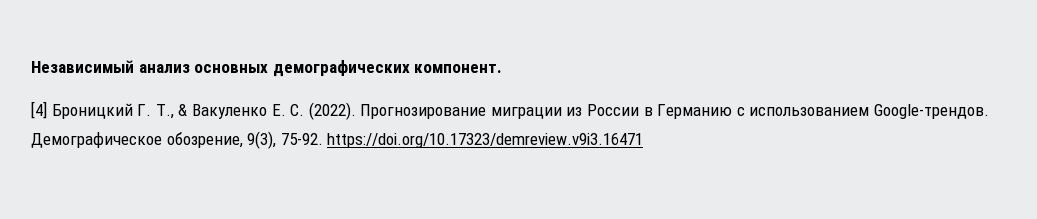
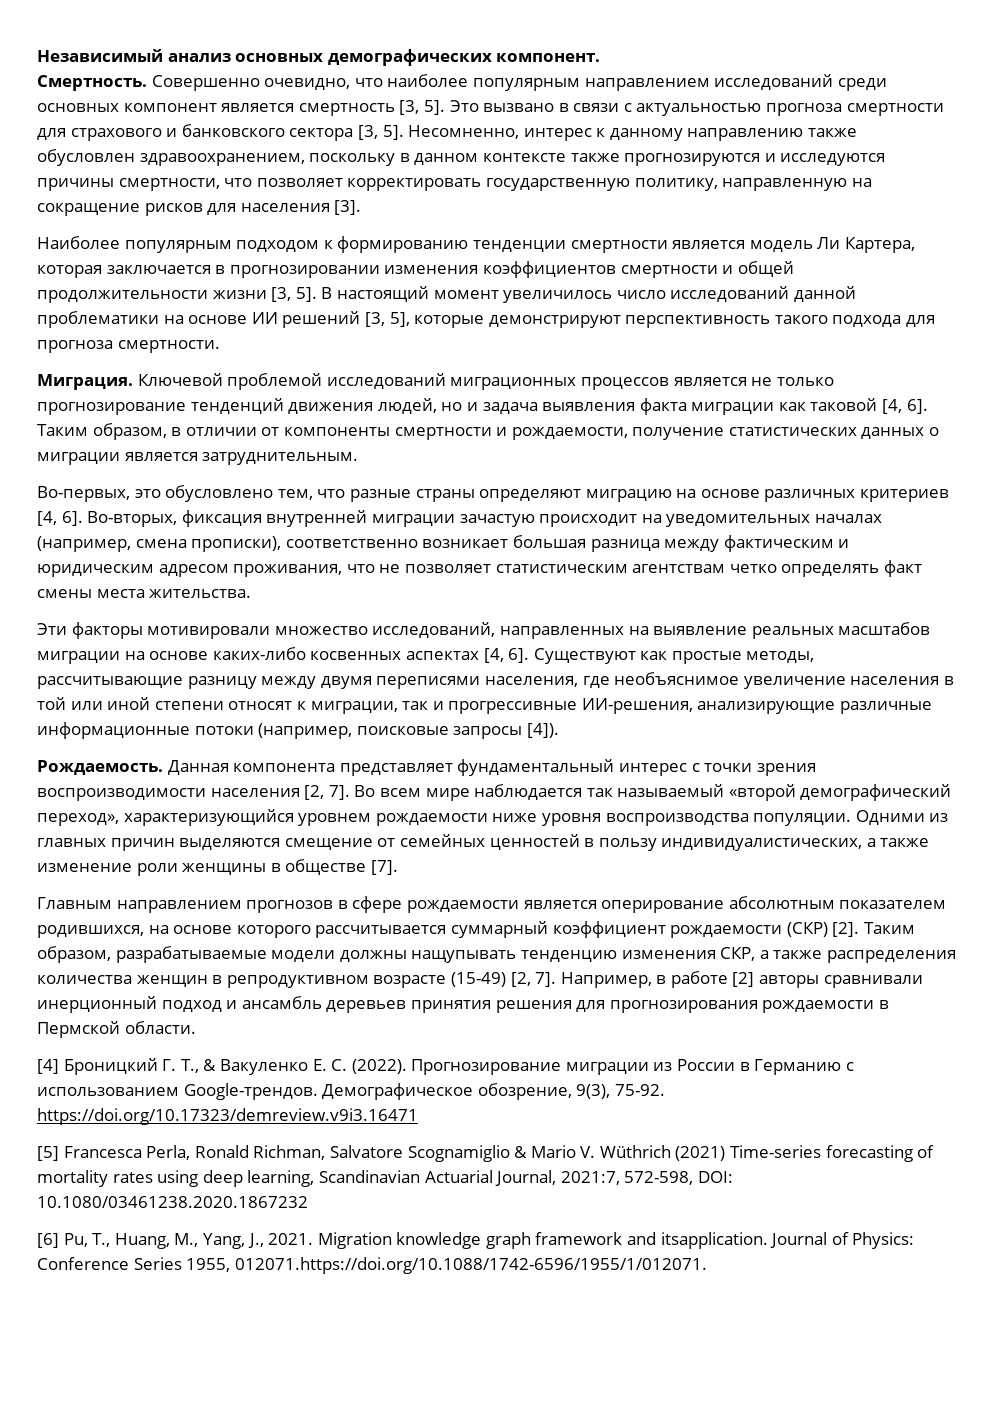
+ Смертность. Совершенно очевидно, что наиболее популярным направлением исследований среди основных компонент является смертность [3, 5]. Это вызвано в связи с актуальностью прогноза смертности для страхового и банковского сектора [3, 5]. Несомненно, интерес к данному направлению также обусловлен здравоохранением, поскольку в данном контексте также прогнозируются и исследуются причины смертности, что позволяет корректировать государственную политику, направленную на сокращение рисков для населения [3].
+ Наиболее популярным подходом к формированию тенденции смертности является модель Ли Картера, которая заключается в прогнозировании изменения коэффициентов смертности и общей продолжительности жизни [3, 5]. В настоящий момент увеличилось число исследований данной проблематики на основе ИИ решений [3, 5], которые демонстрируют перспективность такого подхода для прогноза смертности.
+ Миграция. Ключевой проблемой исследований миграционных процессов является не только прогнозирование тенденций движения людей, но и задача выявления факта миграции как таковой [4, 6]. Таким образом, в отличии от компоненты смертности и рождаемости, получение статистических данных о миграции является затруднительным.
+ Во-первых, это обусловлено тем, что разные страны определяют миграцию на основе различных критериев [4, 6]. Во-вторых, фиксация внутренней миграции зачастую происходит на уведомительных началах (например, смена прописки), соответственно возникает большая разница между фактическим и юридическим адресом проживания, что не позволяет статистическим агентствам четко определять факт смены места жительства.
+ Эти факторы мотивировали множество исследований, направленных на выявление реальных масштабов миграции на основе каких-либо косвенных аспектах [4, 6]. Существуют как простые методы, рассчитывающие разницу между двумя переписями населения, где необъяснимое увеличение населения в той или иной степени относят к миграции, так и прогрессивные ИИ-решения, анализирующие различные информационные потоки (например, поисковые запросы [4]).
+ Рождаемость. Данная компонента представляет фундаментальный интерес с точки зрения воспроизводимости населения [2, 7]. Во всем мире наблюдается так называемый «второй демографический переход», характеризующийся уровнем рождаемости ниже уровня воспроизводства популяции. Одними из главных причин выделяются смещение от семейных ценностей в пользу индивидуалистических, а также изменение роли женщины в обществе [7].
+ Главным направлением прогнозов в сфере рождаемости является оперирование абсолютным показателем родившихся, на основе которого рассчитывается суммарный коэффициент рождаемости (СКР) [2]. Таким образом, разрабатываемые модели должны нащупывать тенденцию изменения СКР, а также распределения количества женщин в репродуктивном возрасте (15-49) [2, 7]. Например, в работе [2] авторы сравнивали инерционный подход и ансамбль деревьев принятия решения для прогнозирования рождаемости в Пермской области.
+ [5] Francesca Perla, Ronald Richman, Salvatore Scognamiglio & Mario V. Wüthrich (2021) Time-series forecasting of mortality rates using deep learning, Scandinavian Actuarial Journal, 2021:7, 572-598, DOI: 10.1080/03461238.2020.1867232
+ [6] Pu, T., Huang, M., Yang, J., 2021. Migration knowledge graph framework and itsapplication. Journal of Physics: Conference Series 1955, 012071.https://doi.org/10.1088/1742-6596/1955/1/012071.

